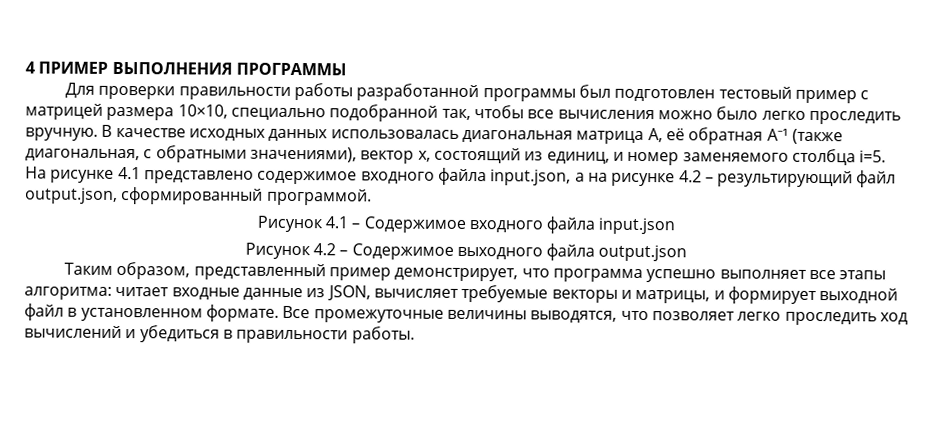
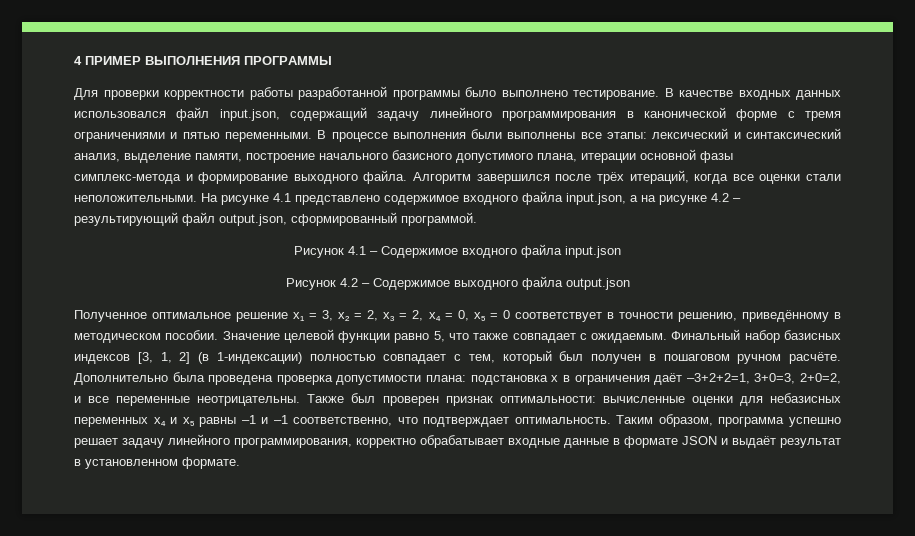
- Для проверки правильности работы разработанной программы был подготовлен тестовый пример с матрицей размера 10×10, специально подобранной так, чтобы все вычисления можно было легко проследить вручную. В качестве исходных данных использовалась диагональная матрица A, её обратная A⁻¹ (также диагональная, с обратными значениями), вектор x, состоящий из единиц, и номер заменяемого столбца i=5.
+ Для проверки корректности работы разработанной программы было выполнено тестирование. В качестве входных данных использовался файл input.json, содержащий задачу линейного программирования в канонической форме с тремя ограничениями и пятью переменными. В процессе выполнения были выполнены все этапы: лексический и синтаксический анализ, выделение памяти, построение начального базисного допустимого плана, итерации основной фазы симплекс-метода и формирование выходного файла. Алгоритм завершился после трёх итераций, когда все оценки стали неположительными.
- Таким образом, представленный пример демонстрирует, что программа успешно выполняет все этапы алгоритма: читает входные данные из JSON, вычисляет требуемые векторы и матрицы, и формирует выходной файл в установленном формате. Все промежуточные величины выводятся, что позволяет легко проследить ход вычислений и убедиться в правильности работы.
+ Полученное оптимальное решение x₁ = 3, x₂ = 2, x₃ = 2, x₄ = 0, x₅ = 0 соответствует в точности решению, приведённому в методическом пособии. Значение целевой функции равно 5, что также совпадает с ожидаемым. Финальный набор базисных индексов [3, 1, 2] (в 1‑индексации) полностью совпадает с тем, который был получен в пошаговом ручном расчёте. Дополнительно была проведена проверка допустимости плана: подстановка x в ограничения даёт –3+2+2=1, 3+0=3, 2+0=2, и все переменные неотрицательны. Также был проверен признак оптимальности: вычисленные оценки для небазисных переменных x₄ и x₅ равны –1 и –1 соответственно, что подтверждает оптимальность. Таким образом, программа успешно решает задачу линейного программирования, корректно обрабатывает входные данные в формате JSON и выдаёт результат в установленном формате.

